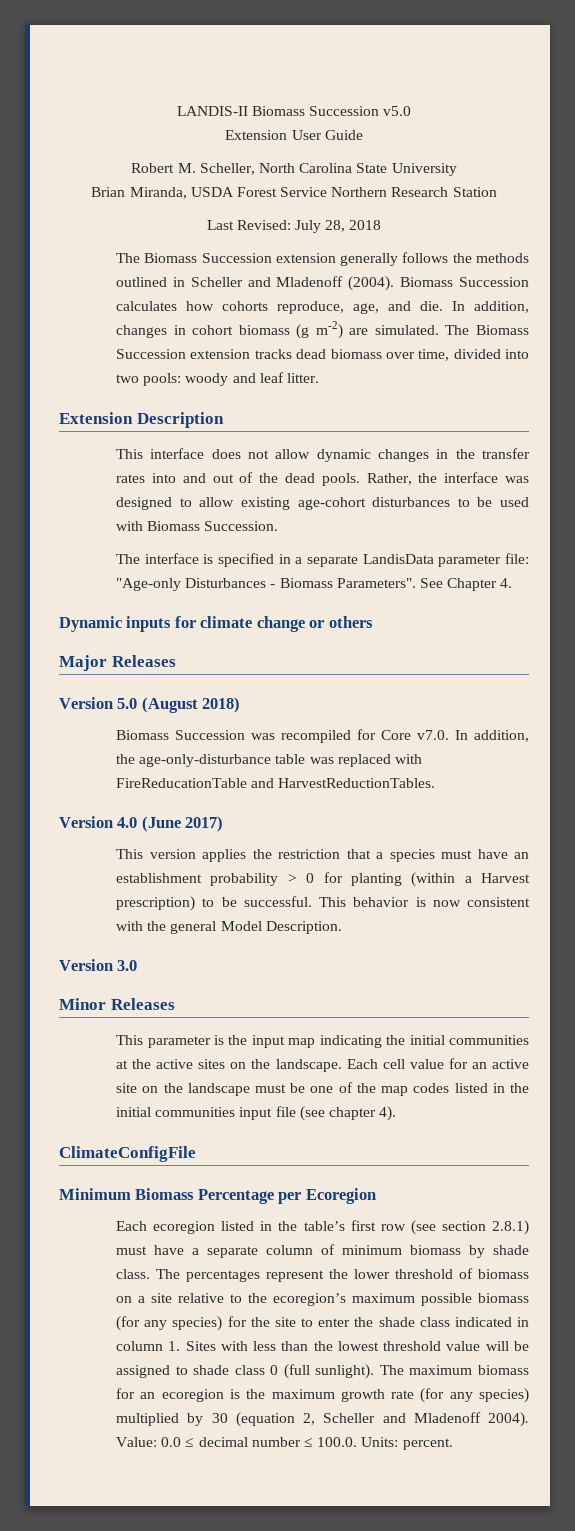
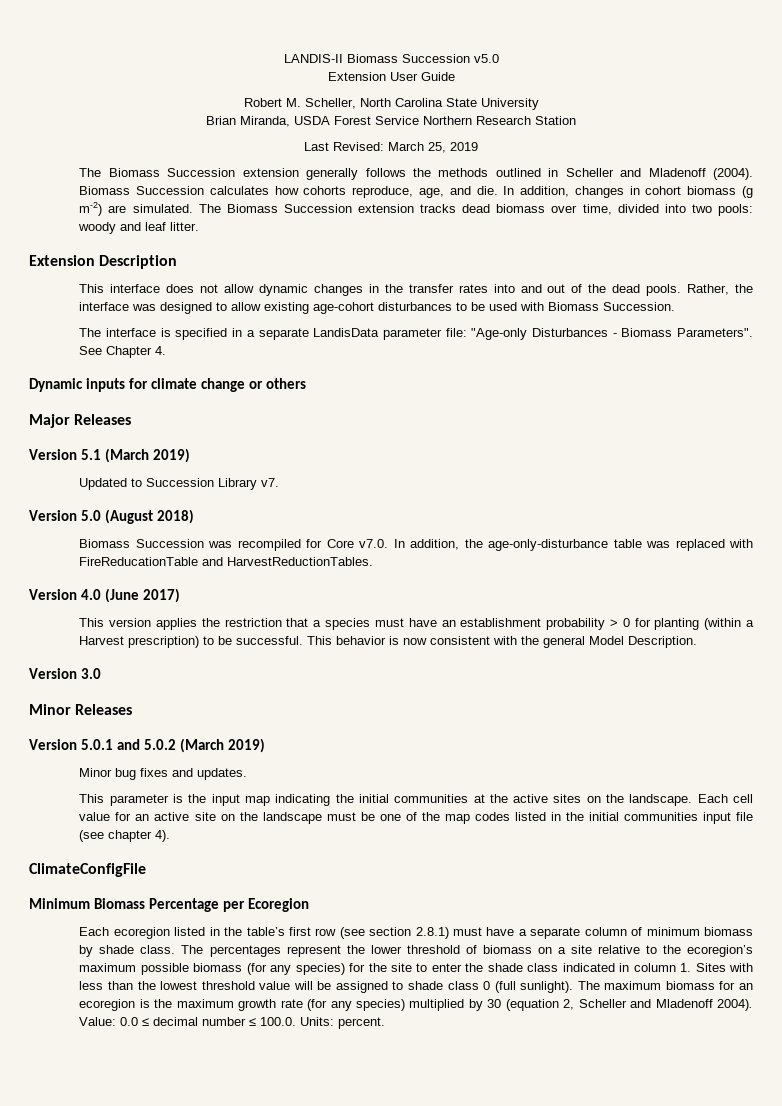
- Last Revised: July 28, 2018
+ Last Revised: March 25, 2019
+ Version 5.1 (March 2019)
+ Updated to Succession Library v7.
+ Version 5.0.1 and 5.0.2 (March 2019)
+ Minor bug fixes and updates.

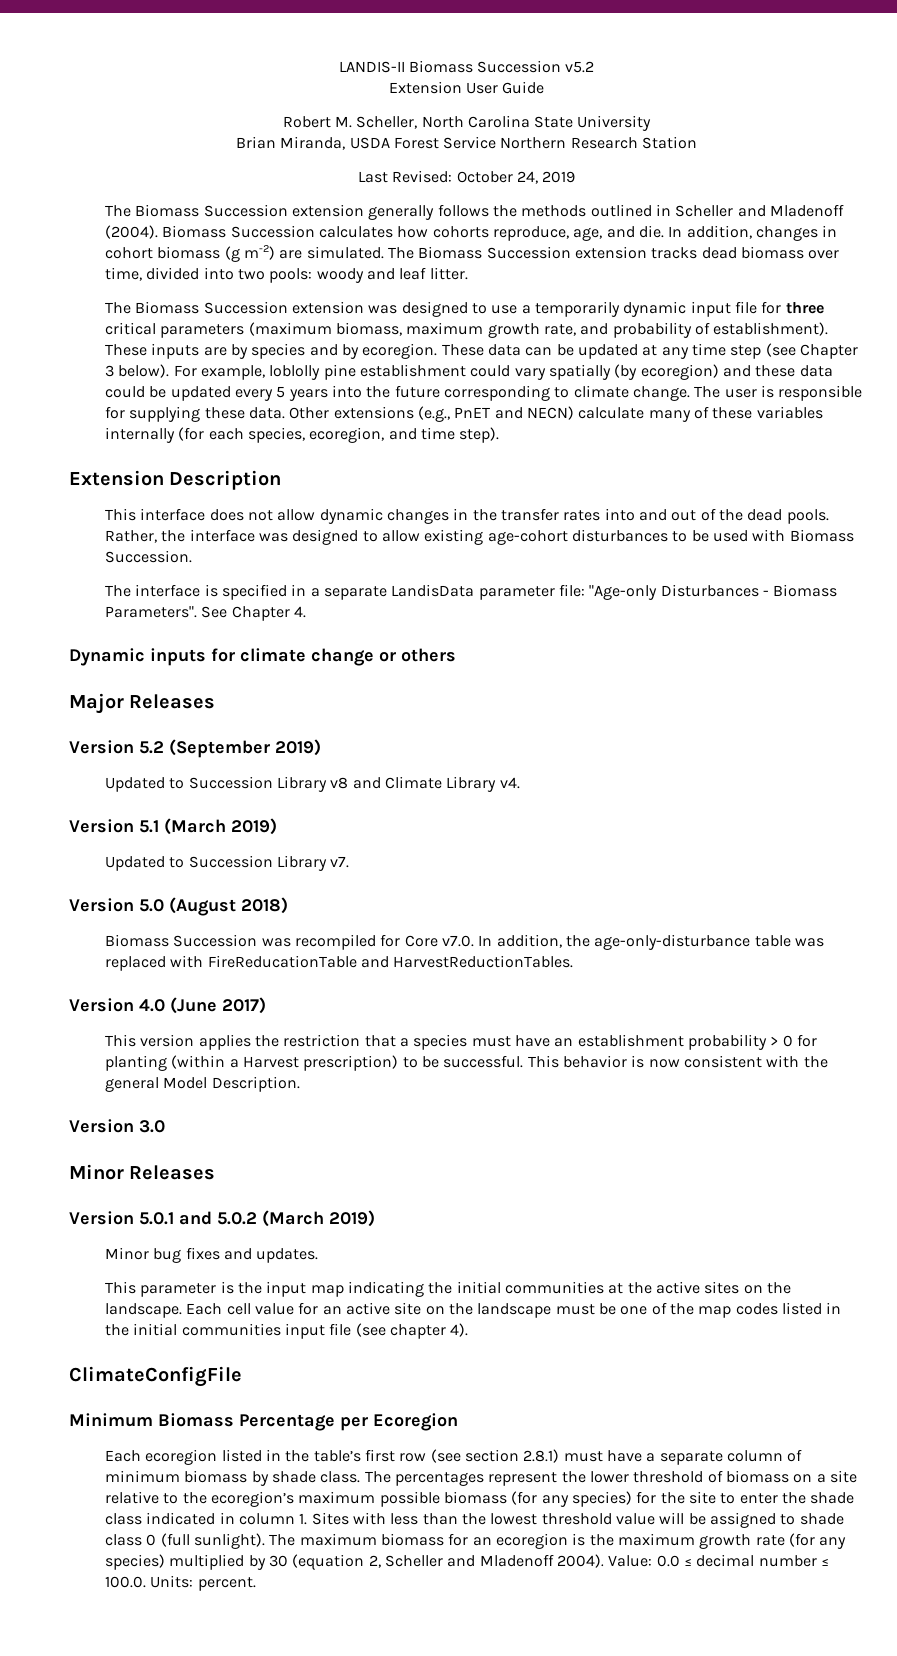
- LANDIS-II Biomass Succession v5.0
+ LANDIS-II Biomass Succession v5.2
- Last Revised: March 25, 2019
+ Last Revised: October 24, 2019
+ The Biomass Succession extension was designed to use a temporarily dynamic input file for three critical parameters (maximum biomass, maximum growth rate, and probability of establishment). These inputs are by species and by ecoregion. These data can be updated at any time step (see Chapter 3 below). For example, loblolly pine establishment could vary spatially (by ecoregion) and these data could be updated every 5 years into the future corresponding to climate change. The user is responsible for supplying these data. Other extensions (e.g., PnET and NECN) calculate many of these variables internally (for each species, ecoregion, and time step).
+ Version 5.2 (September 2019)
+ Updated to Succession Library v8 and Climate Library v4.

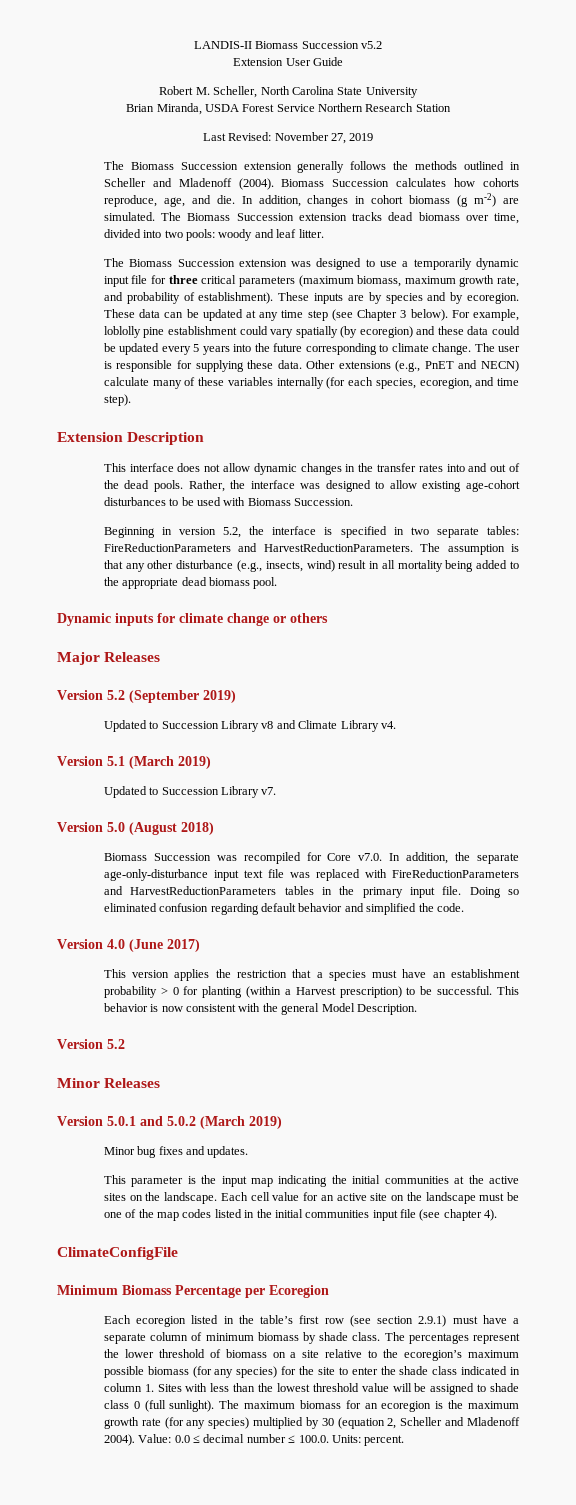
- Last Revised: October 24, 2019
+ Last Revised: November 27, 2019
- The interface is specified in a separate LandisData parameter file: "Age-only Disturbances - Biomass Parameters". See Chapter 4.
+ Beginning in version 5.2, the interface is specified in two separate tables: FireReductionParameters and HarvestReductionParameters. The assumption is that any other disturbance (e.g., insects, wind) result in all mortality being added to the appropriate dead biomass pool.
- Biomass Succession was recompiled for Core v7.0. In addition, the age-only-disturbance table was replaced with FireReducationTable and HarvestReductionTables.
+ Biomass Succession was recompiled for Core v7.0. In addition, the separate age-only-disturbance input text file was replaced with FireReductionParameters and HarvestReductionParameters tables in the primary input file. Doing so eliminated confusion regarding default behavior and simplified the code.
  This behavior is now consistent with the general Model Description.
- Version 3.0
+ Version 5.2
- Each ecoregion listed in the table’s first row (see section 2.8.1) must have a separate column of minimum biomass by shade class.
+ Each ecoregion listed in the table’s first row (see section 2.9.1) must have a separate column of minimum biomass by shade class.

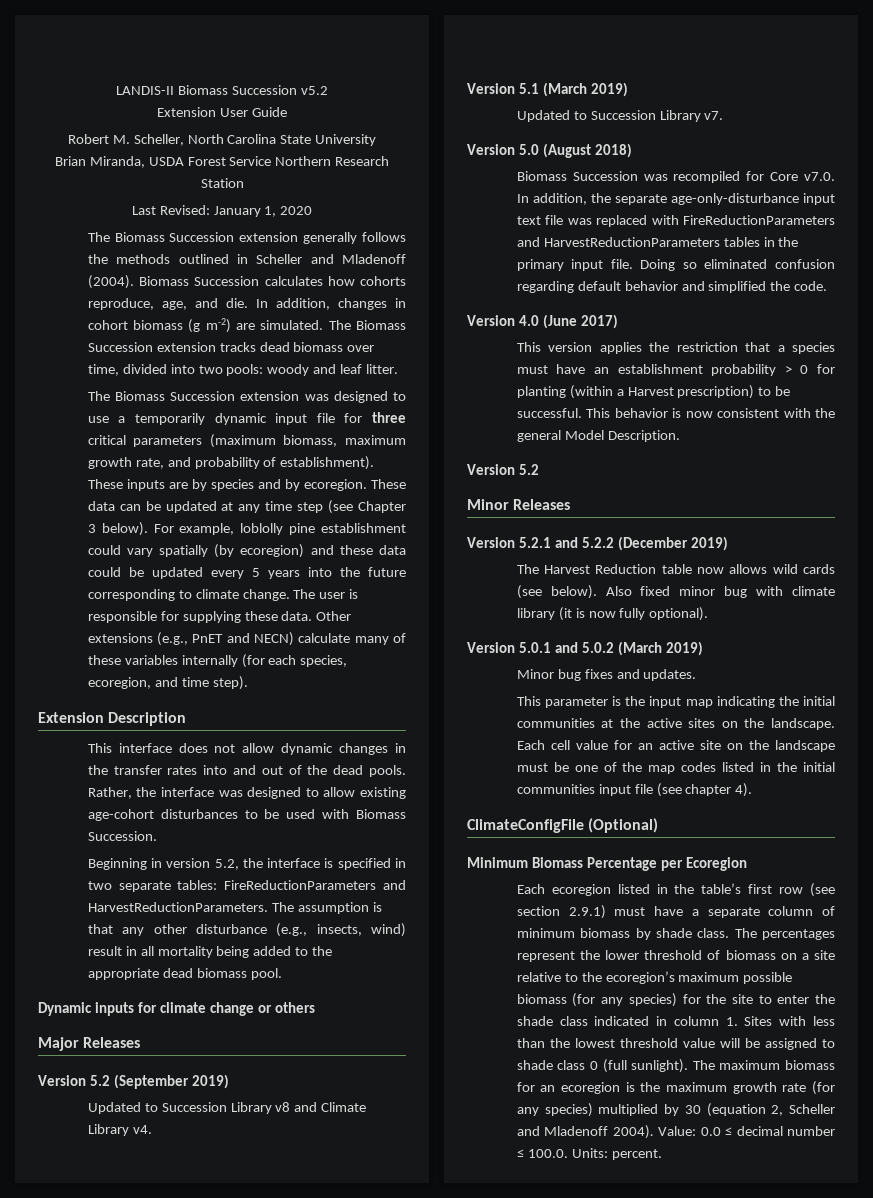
- Last Revised: November 27, 2019
+ Last Revised: January 1, 2020
+ Version 5.2.1 and 5.2.2 (December 2019)
+ The Harvest Reduction table now allows wild cards (see below). Also fixed minor bug with climate library (it is now fully optional).
- ClimateConfigFile
+ ClimateConfigFile (Optional)

